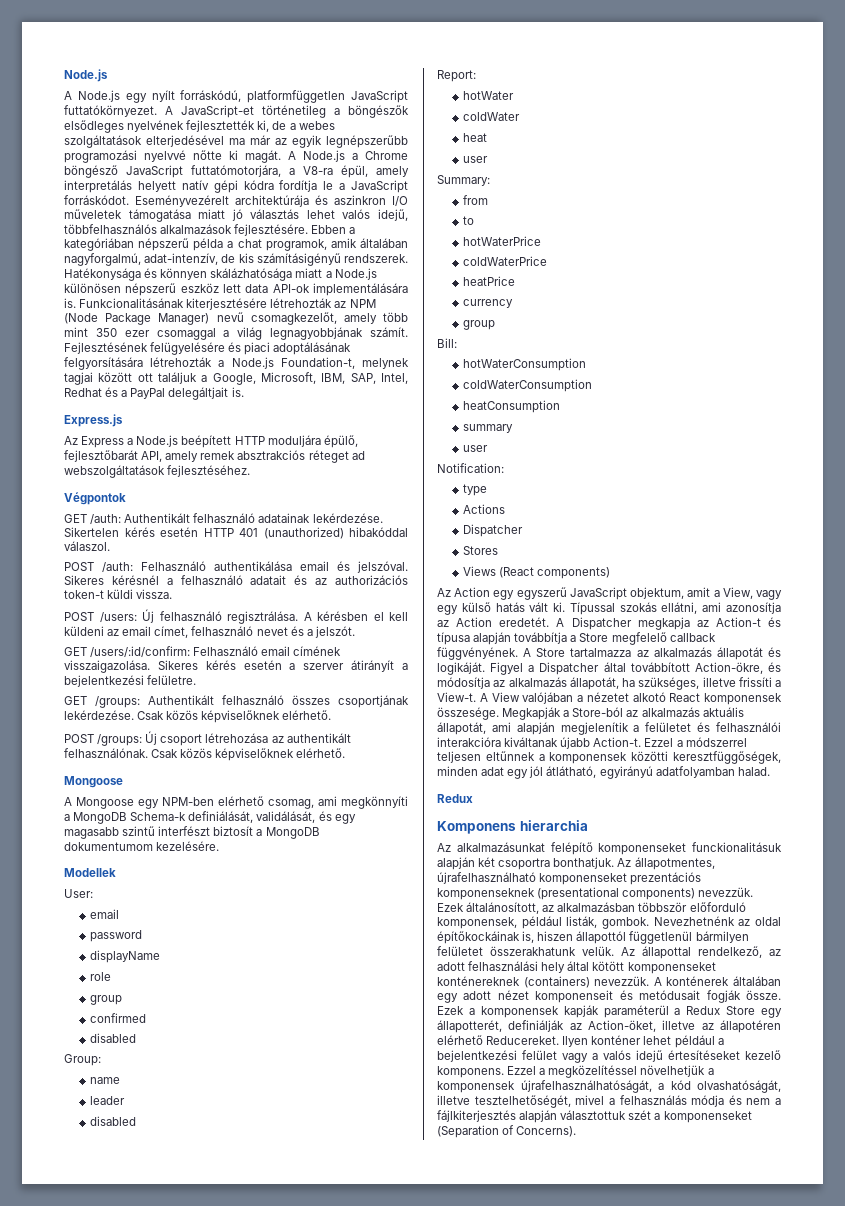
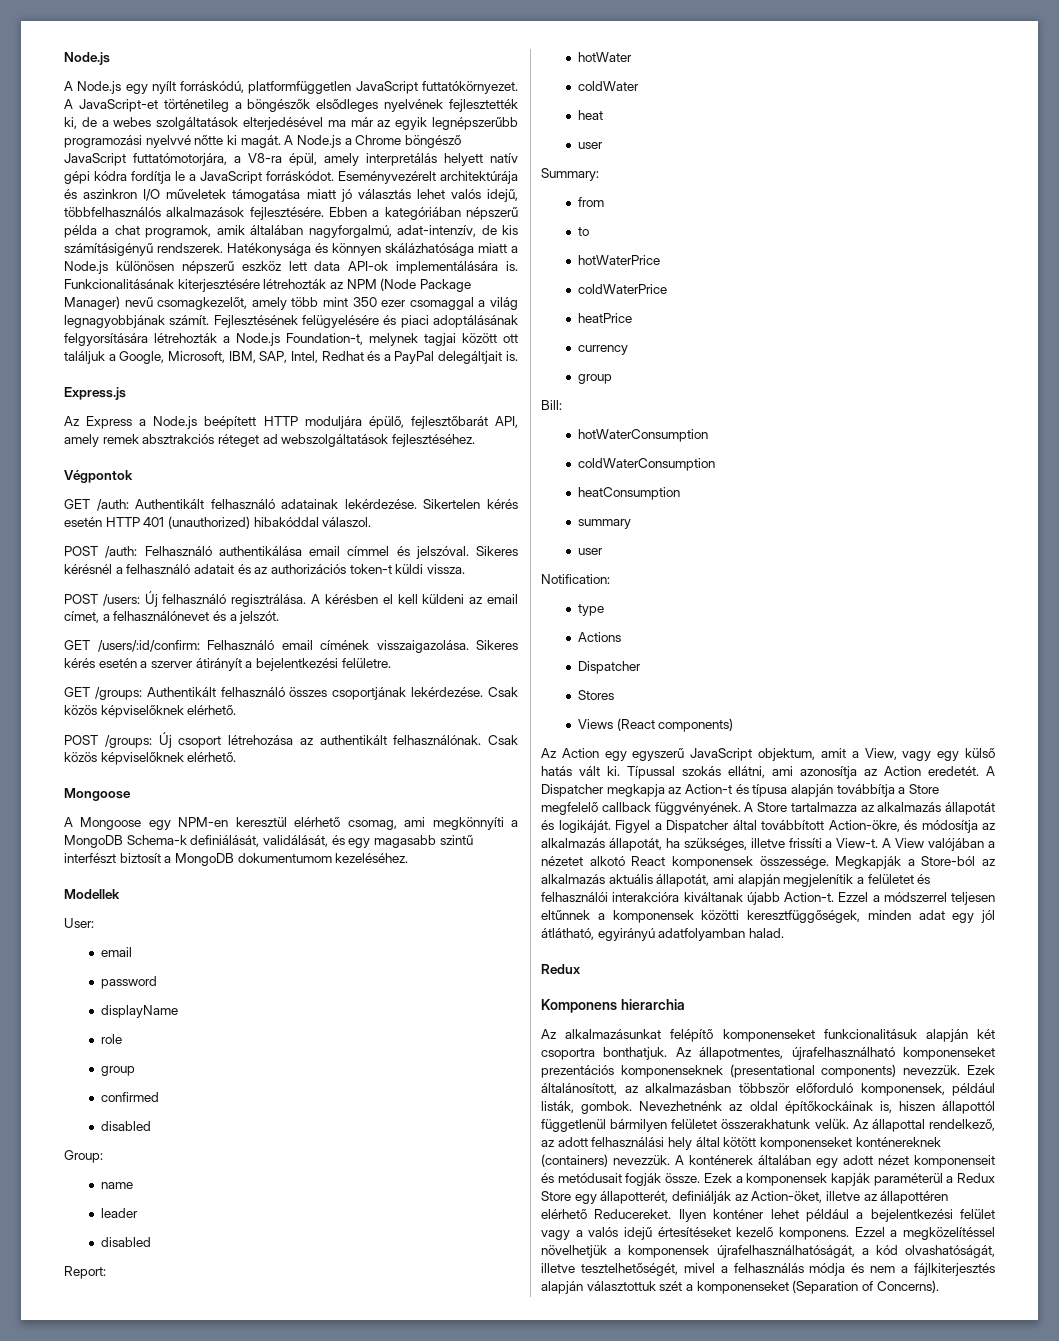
- POST /auth: Felhasználó authentikálása email és jelszóval.
+ POST /auth: Felhasználó authentikálása email címmel és jelszóval.
- A kérésben el kell küldeni az email címet, felhasználó nevet és a jelszót.
+ A kérésben el kell küldeni az email címet, a felhasználónevet és a jelszót.
- A Mongoose egy NPM-ben elérhető csomag, ami megkönnyíti a MongoDB Schema-k definiálását, validálását, és egy magasabb szintű interfészt biztosít a MongoDB dokumentumom kezelésére.
+ A Mongoose egy NPM-en keresztül elérhető csomag, ami megkönnyíti a MongoDB Schema-k definiálását, validálását, és egy magasabb szintű interfészt biztosít a MongoDB dokumentumom kezeléséhez.
- A View valójában a nézetet alkotó React komponensek összesége.
+ A View valójában a nézetet alkotó React komponensek összessége.
- Az alkalmazásunkat felépítő komponenseket funckionalitásuk alapján két csoportra bonthatjuk.
+ Az alkalmazásunkat felépítő komponenseket funkcionalitásuk alapján két csoportra bonthatjuk.
- Ezek a komponensek kapják paraméterül a Redux Store egy állapotterét, definiálják az Action-öket, illetve az állapotéren elérhető Reducereket.
+ Ezek a komponensek kapják paraméterül a Redux Store egy állapotterét, definiálják az Action-öket, illetve az állapottéren elérhető Reducereket.

